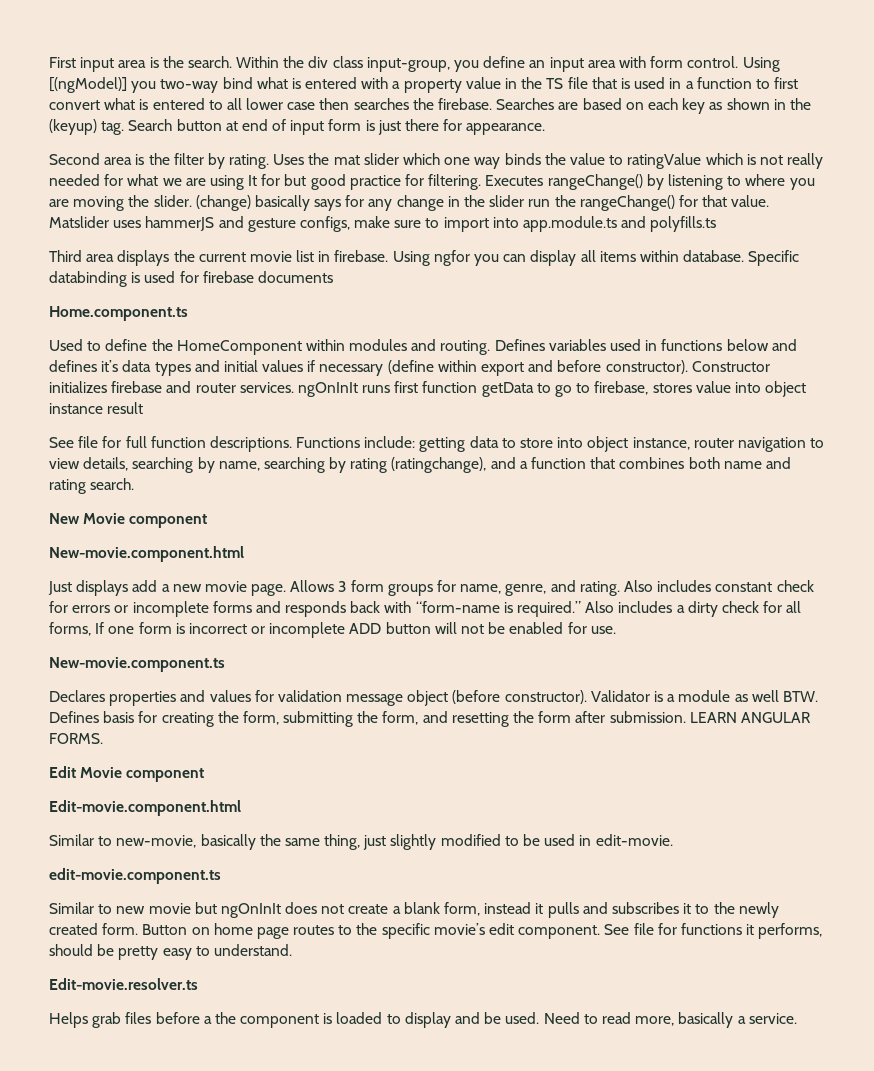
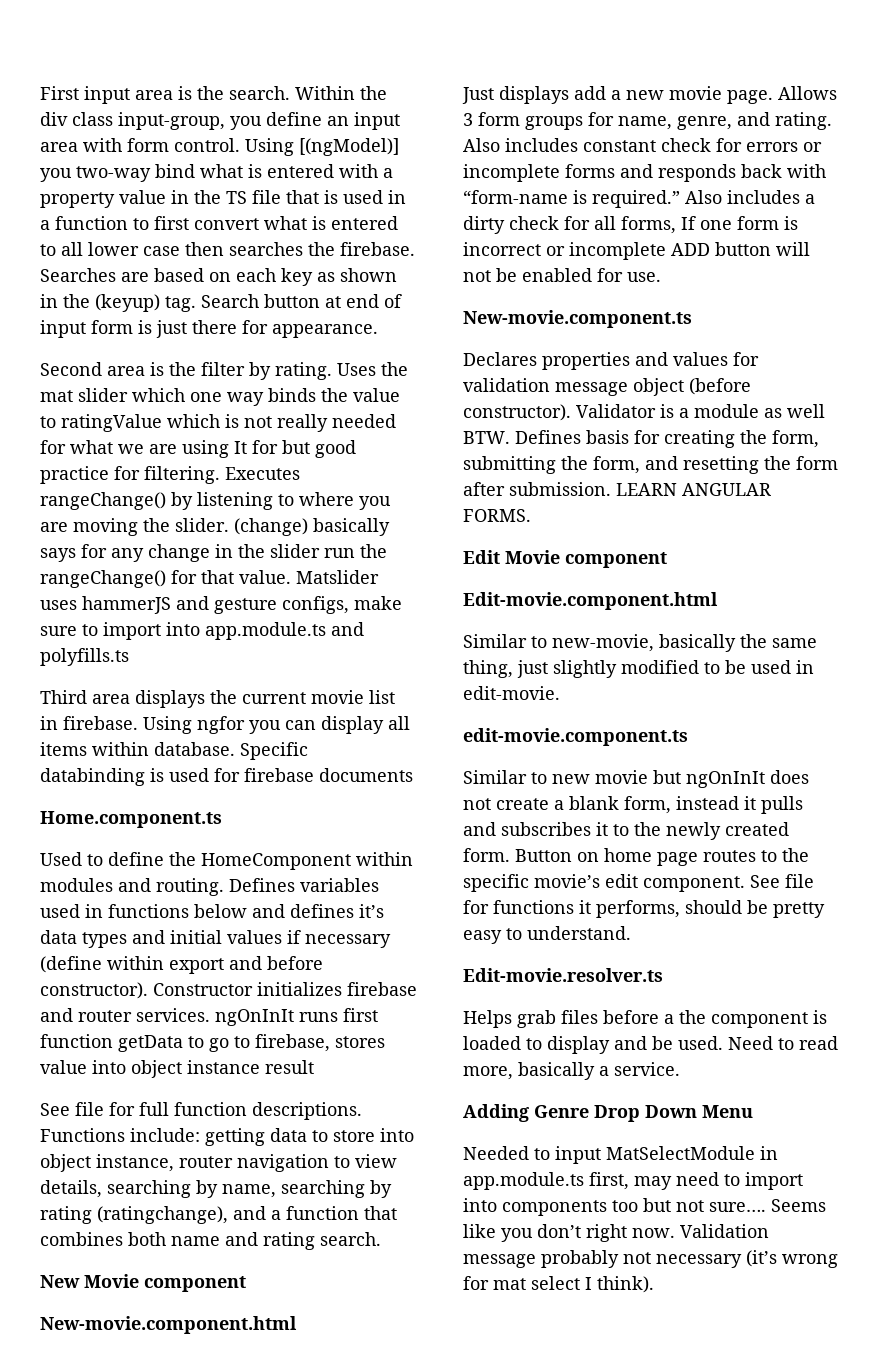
+ Adding Genre Drop Down Menu
+ Needed to input MatSelectModule in app.module.ts first, may need to import into components too but not sure…. Seems like you don’t right now. Validation message probably not necessary (it’s wrong for mat select I think).

